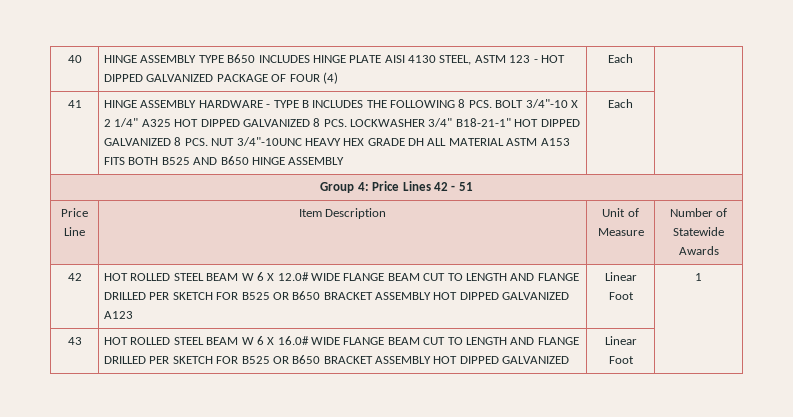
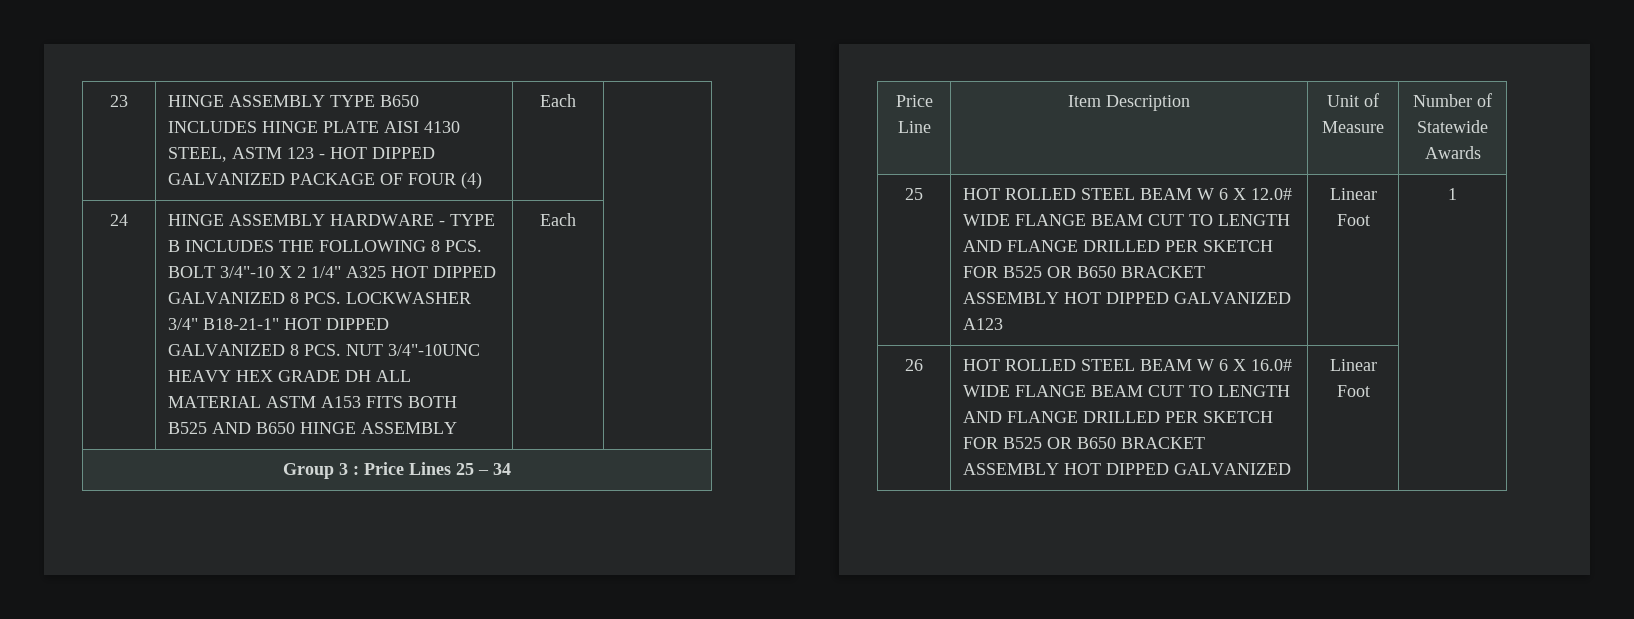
- 40 | HINGE ASSEMBLY TYPE B650 INCLUDES HINGE PLATE AISI 4130 STEEL, ASTM 123 - HOT DIPPED GALVANIZED PACKAGE OF FOUR (4) | Each |
+ 23 | HINGE ASSEMBLY TYPE B650 INCLUDES HINGE PLATE AISI 4130 STEEL, ASTM 123 - HOT DIPPED GALVANIZED PACKAGE OF FOUR (4) | Each |
- 41
+ 24
- Group 4: Price Lines 42 - 51
+ Group 3 : Price Lines 25 – 34
- 42 | HOT ROLLED STEEL BEAM W 6 X 12.0# WIDE FLANGE BEAM CUT TO LENGTH AND FLANGE DRILLED PER SKETCH FOR B525 OR B650 BRACKET ASSEMBLY HOT DIPPED GALVANIZED A123 | Linear Foot | 1
+ 25 | HOT ROLLED STEEL BEAM W 6 X 12.0# WIDE FLANGE BEAM CUT TO LENGTH AND FLANGE DRILLED PER SKETCH FOR B525 OR B650 BRACKET ASSEMBLY HOT DIPPED GALVANIZED A123 | Linear Foot | 1
- 43 | HOT ROLLED STEEL BEAM W 6 X 16.0# WIDE FLANGE BEAM CUT TO LENGTH AND FLANGE DRILLED PER SKETCH FOR B525 OR B650 BRACKET ASSEMBLY HOT DIPPED GALVANIZED | Linear Foot |
+ 26 | HOT ROLLED STEEL BEAM W 6 X 16.0# WIDE FLANGE BEAM CUT TO LENGTH AND FLANGE DRILLED PER SKETCH FOR B525 OR B650 BRACKET ASSEMBLY HOT DIPPED GALVANIZED | Linear Foot |

